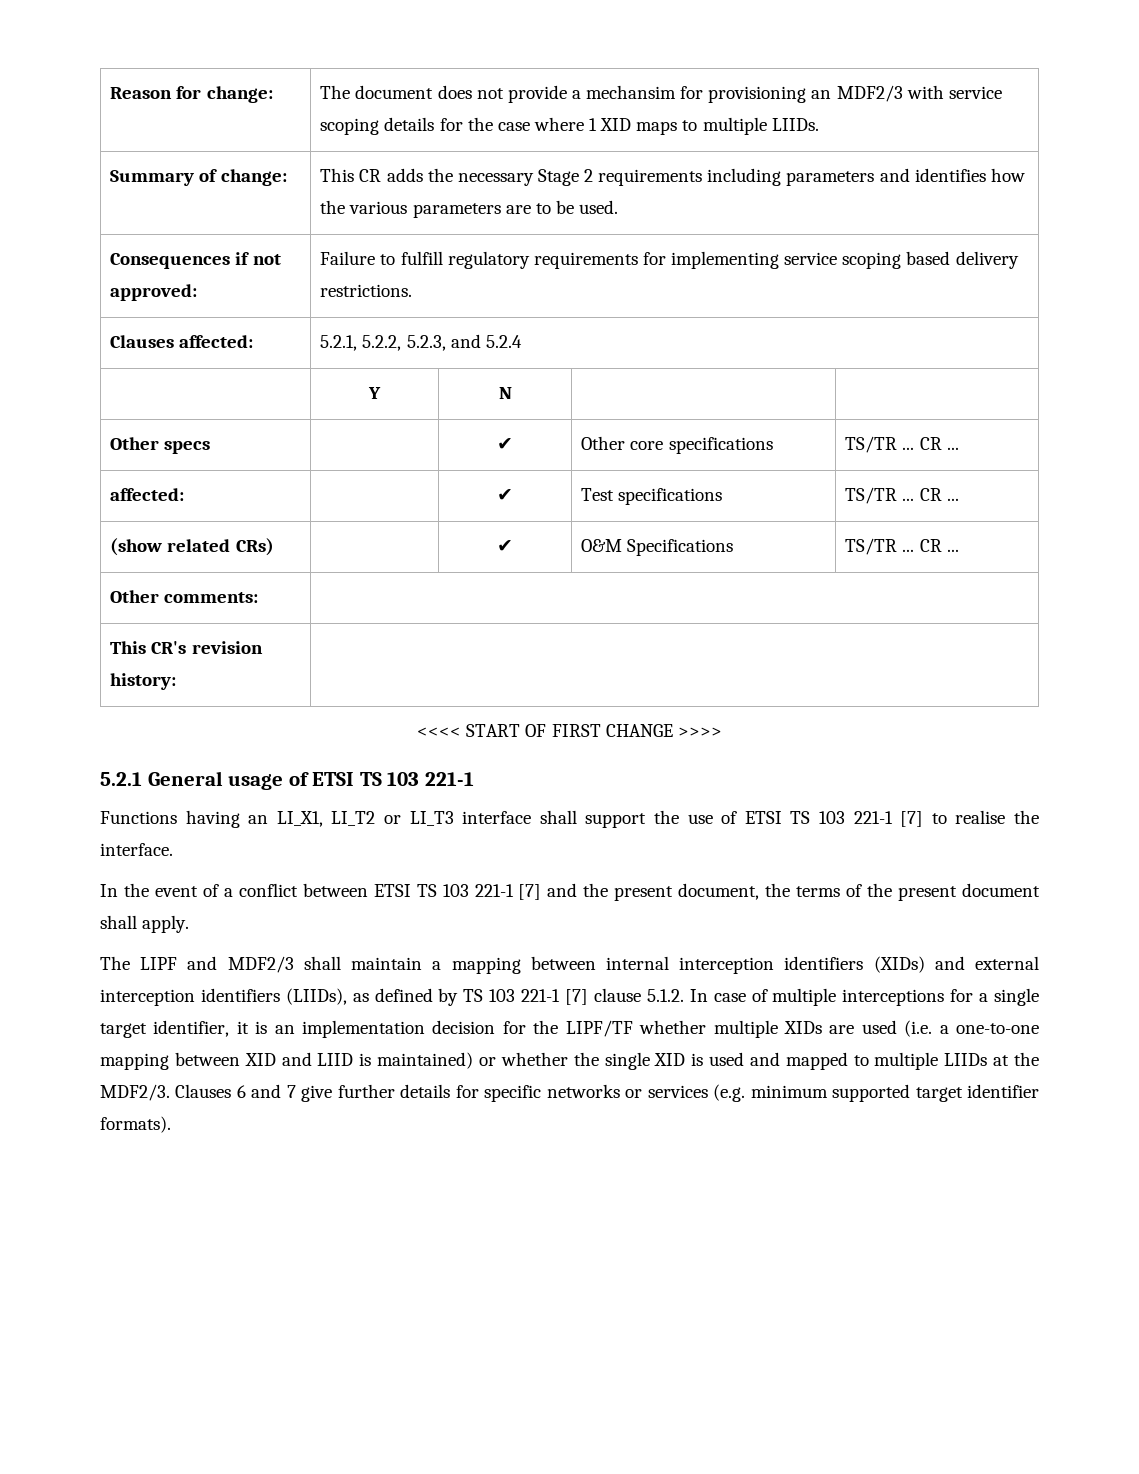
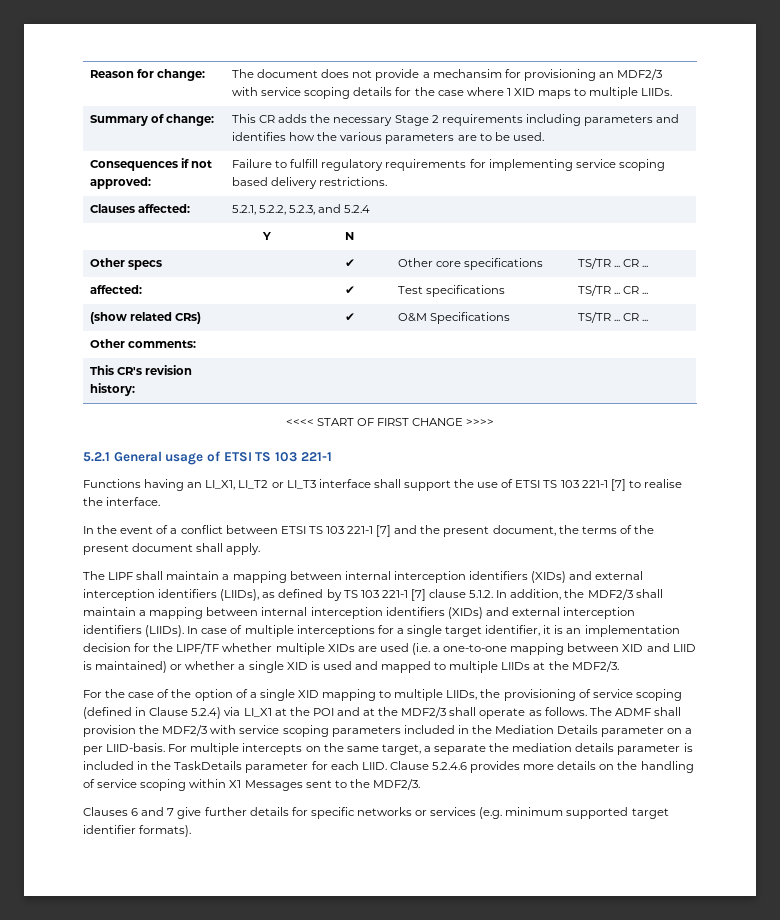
- The LIPF and MDF2/3 shall maintain a mapping between internal interception identifiers (XIDs) and external interception identifiers (LIIDs), as defined by TS 103 221-1 [7] clause 5.1.2. In case of multiple interceptions for a single target identifier, it is an implementation decision for the LIPF/TF whether multiple XIDs are used (i.e. a one-to-one mapping between XID and LIID is maintained) or whether the single XID is used and mapped to multiple LIIDs at the MDF2/3. Clauses 6 and 7 give further details for specific networks or services (e.g. minimum supported target identifier formats).
+ The LIPF shall maintain a mapping between internal interception identifiers (XIDs) and external interception identifiers (LIIDs), as defined by TS 103 221-1 [7] clause 5.1.2. In addition, the MDF2/3 shall maintain a mapping between internal interception identifiers (XIDs) and external interception identifiers (LIIDs). In case of multiple interceptions for a single target identifier, it is an implementation decision for the LIPF/TF whether multiple XIDs are used (i.e. a one-to-one mapping between XID and LIID is maintained) or whether a single XID is used and mapped to multiple LIIDs at the MDF2/3.
+ For the case of the option of a single XID mapping to multiple LIIDs, the provisioning of service scoping (defined in Clause 5.2.4) via LI_X1 at the POI and at the MDF2/3 shall operate as follows. The ADMF shall provision the MDF2/3 with service scoping parameters included in the Mediation Details parameter on a per LIID-basis. For multiple intercepts on the same target, a separate the mediation details parameter is included in the TaskDetails parameter for each LIID. Clause 5.2.4.6 provides more details on the handling of service scoping within X1 Messages sent to the MDF2/3.
+ Clauses 6 and 7 give further details for specific networks or services (e.g. minimum supported target identifier formats).

